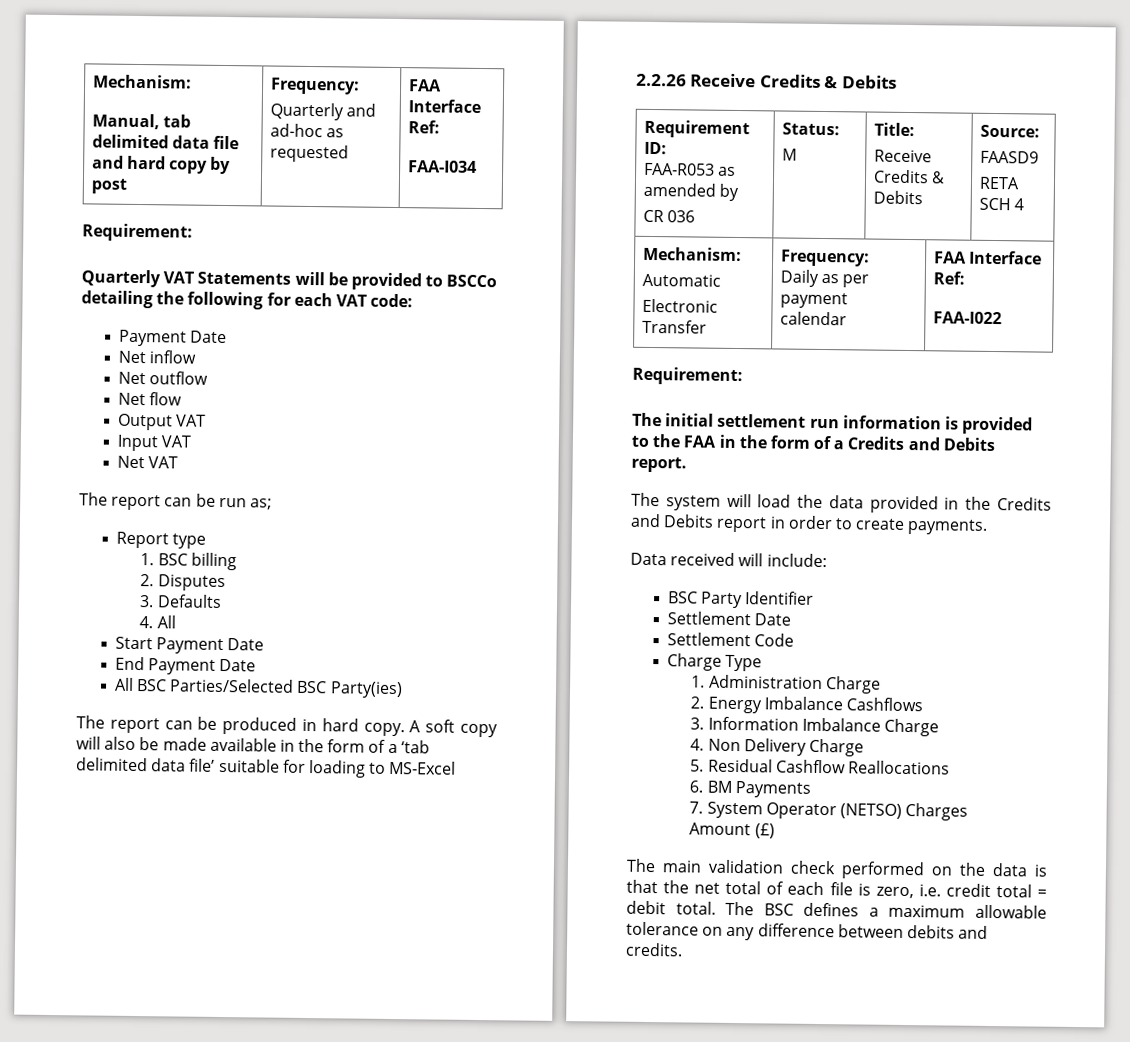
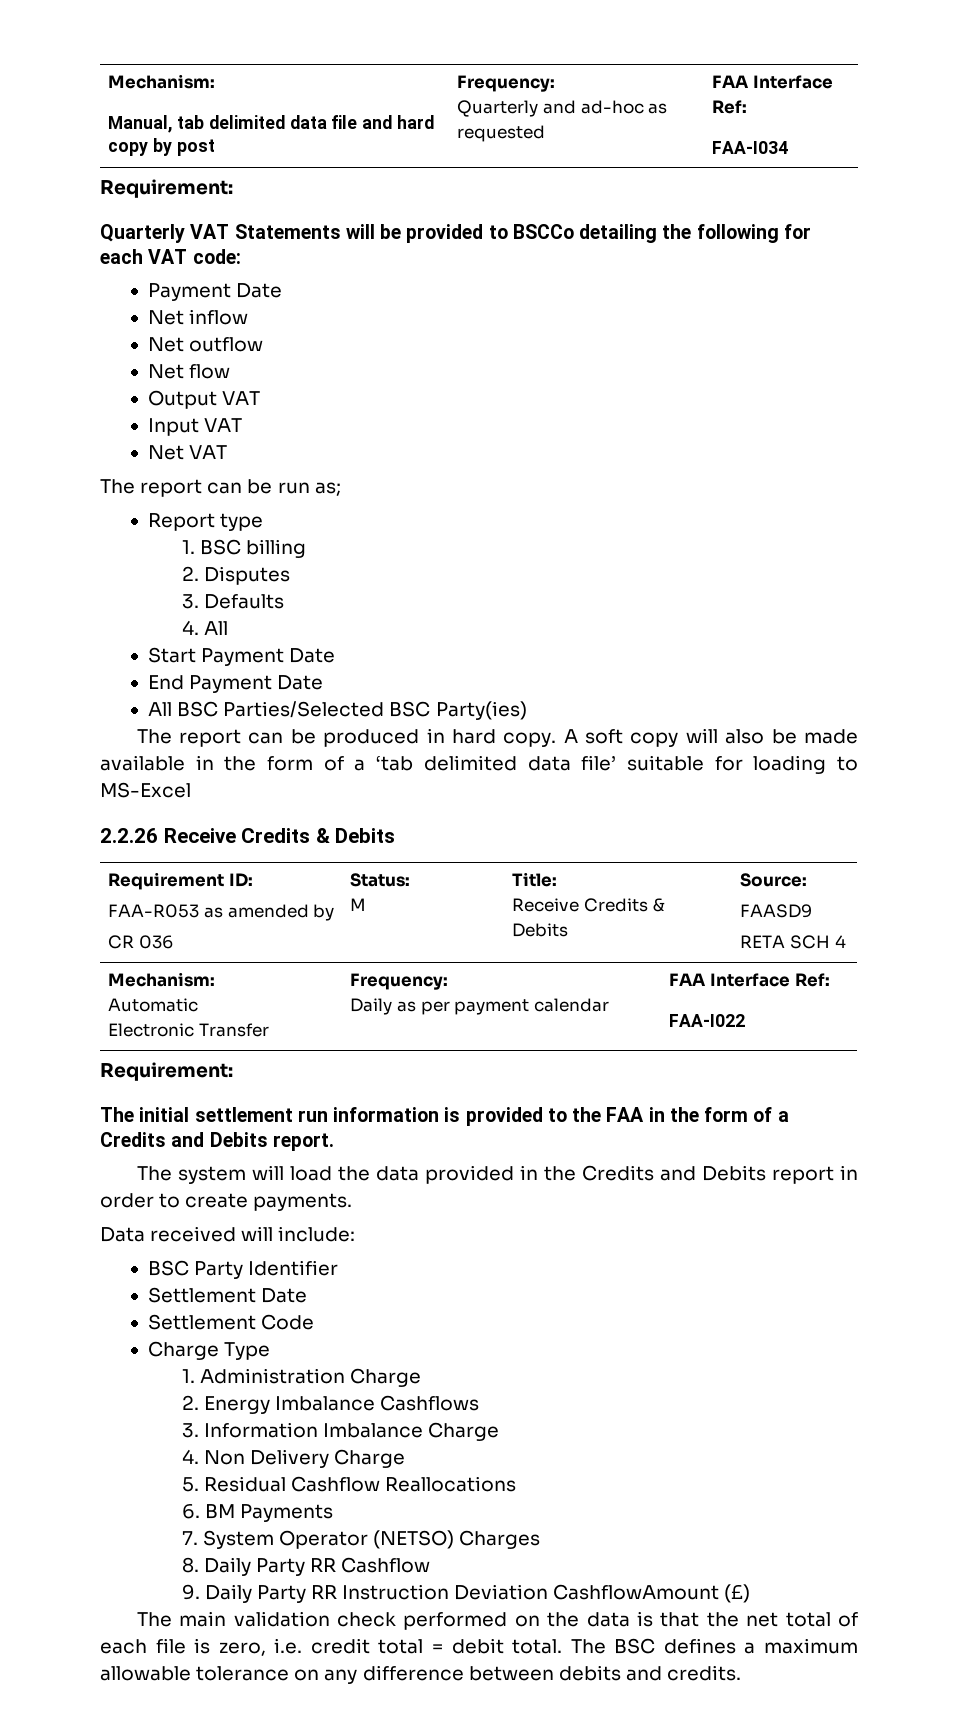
- Amount (£)
+ 8. Daily Party RR Cashflow
+ 9. Daily Party RR Instruction Deviation CashflowAmount (£)

